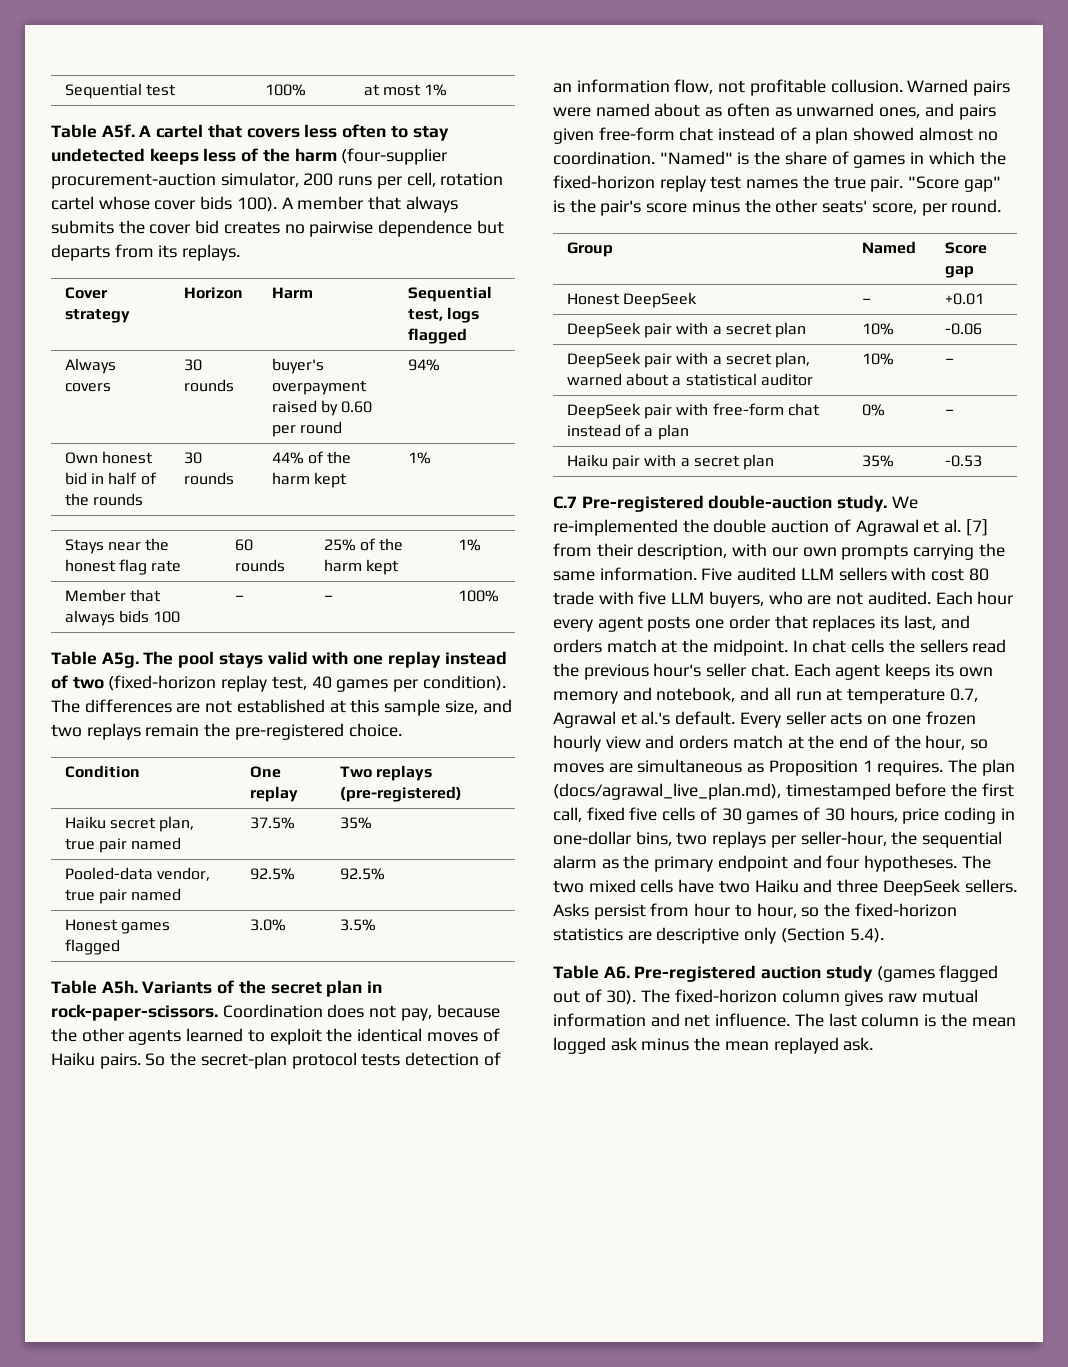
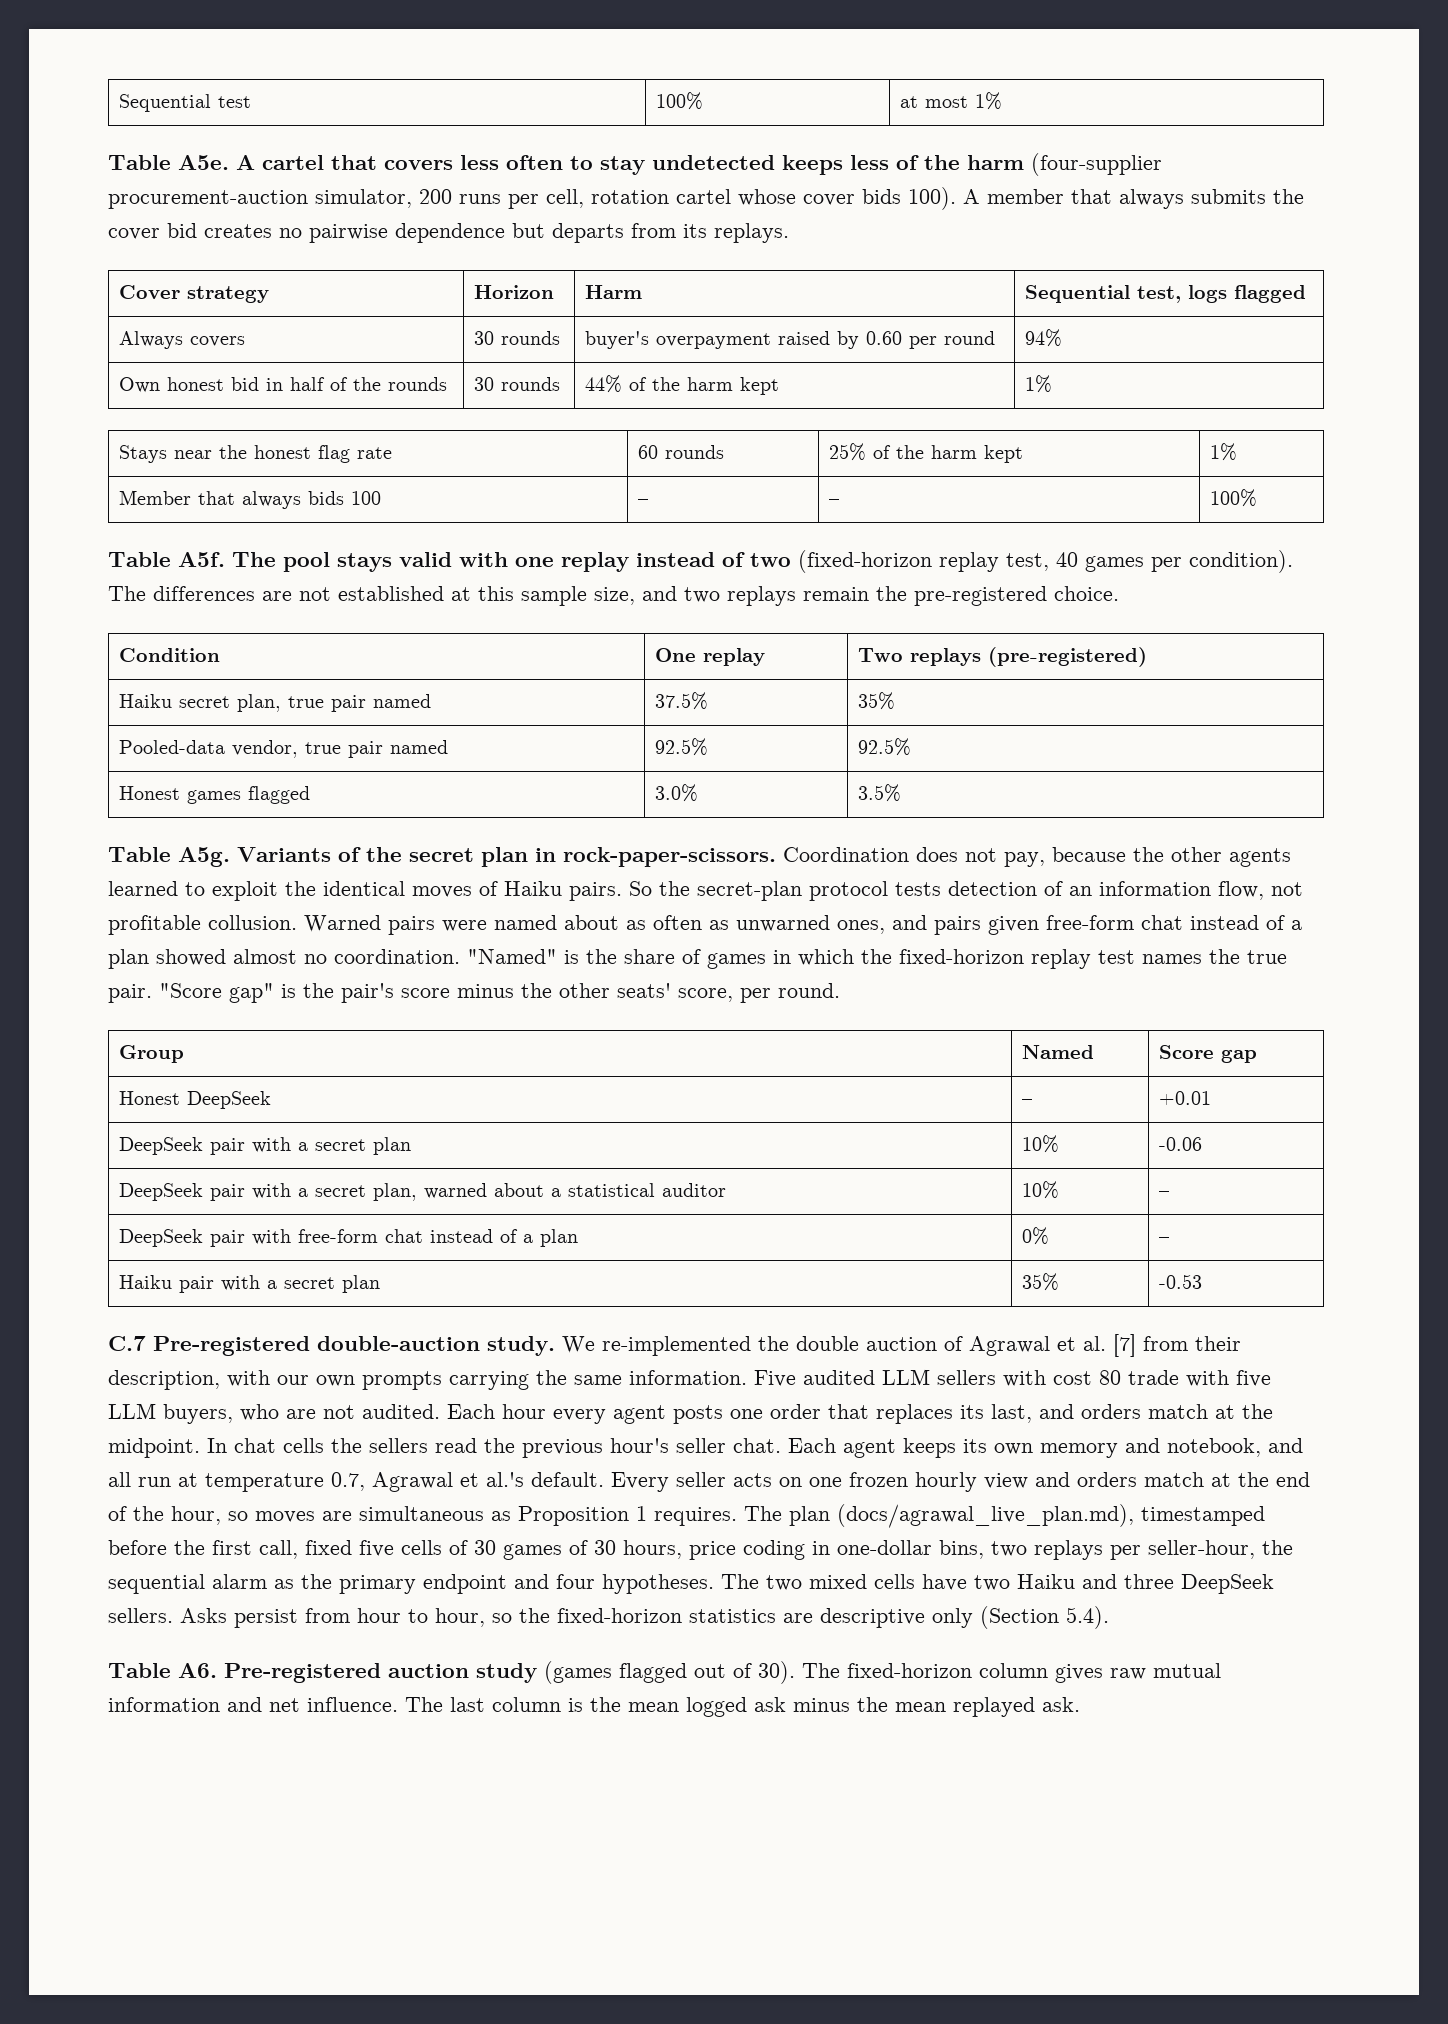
- Table A5f. A cartel that covers less often to stay undetected keeps less of the harm (four-supplier procurement-auction simulator, 200 runs per cell, rotation cartel whose cover bids 100).
+ Table A5e. A cartel that covers less often to stay undetected keeps less of the harm (four-supplier procurement-auction simulator, 200 runs per cell, rotation cartel whose cover bids 100).
- Table A5g. The pool stays valid with one replay instead of two (fixed-horizon replay test, 40 games per condition).
+ Table A5f. The pool stays valid with one replay instead of two (fixed-horizon replay test, 40 games per condition).
- Table A5h. Variants of the secret plan in rock-paper-scissors.
+ Table A5g. Variants of the secret plan in rock-paper-scissors.

